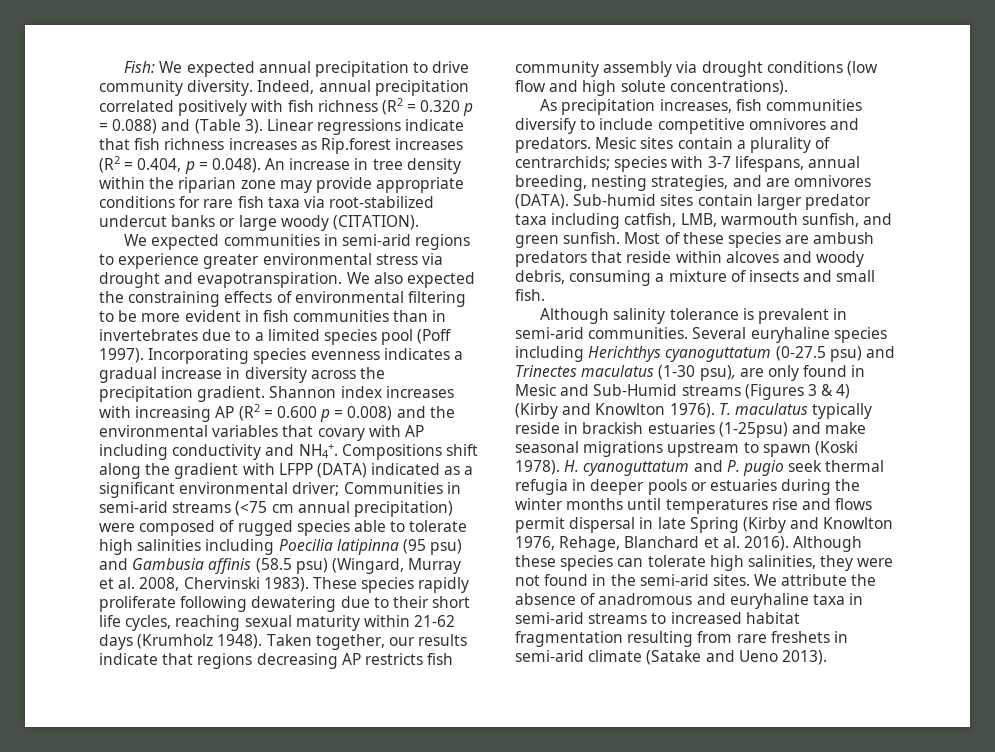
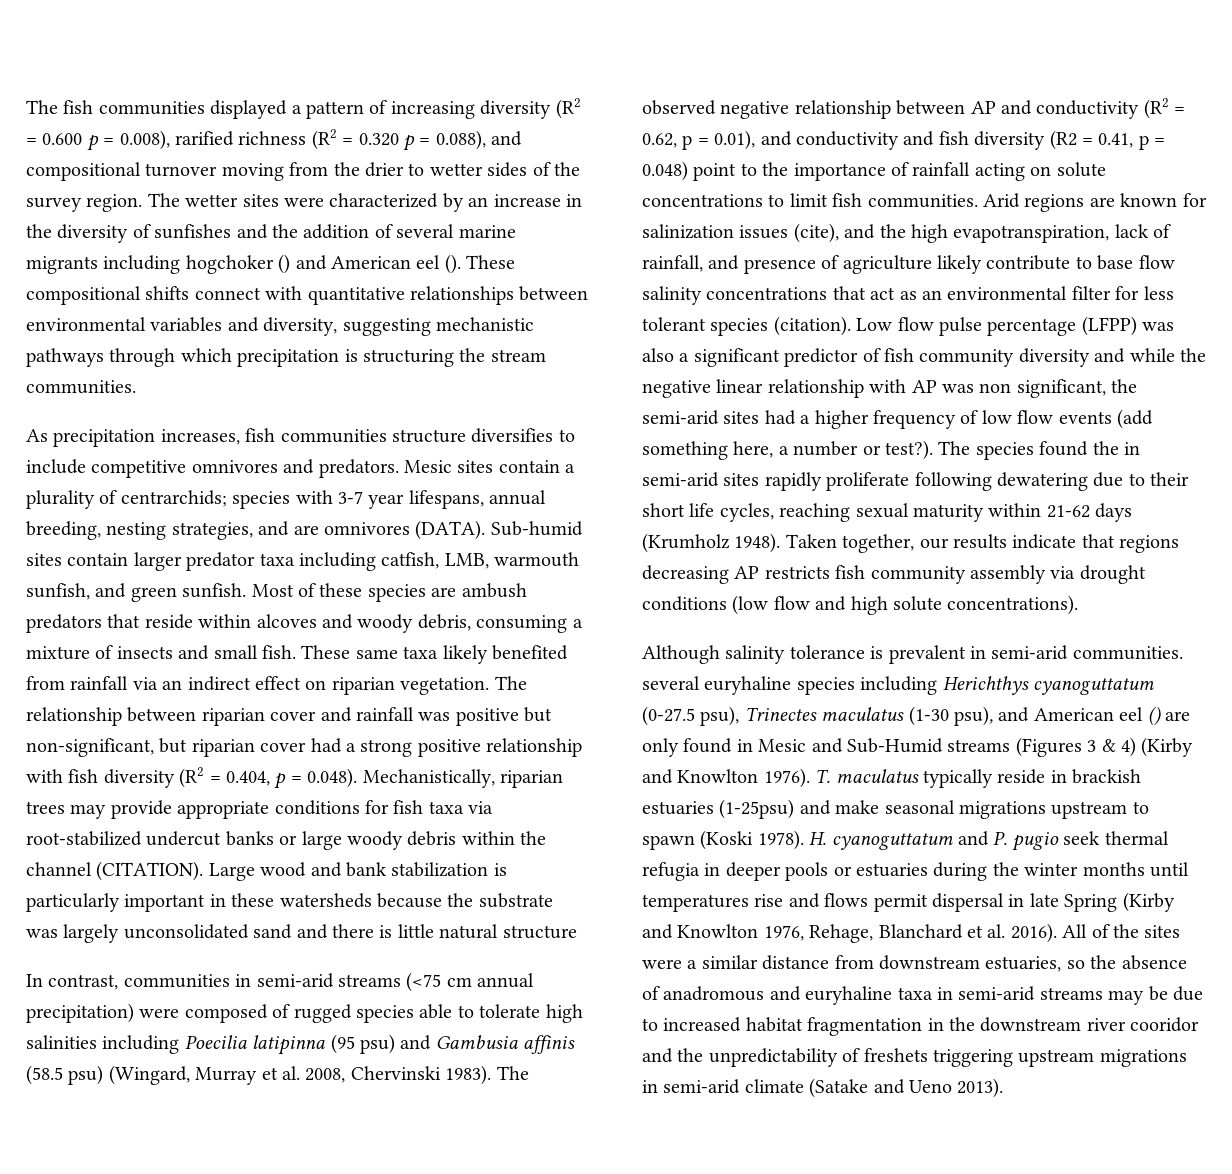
- Fish: We expected annual precipitation to drive community diversity. Indeed, annual precipitation correlated positively with fish richness (R2 = 0.320 p = 0.088) and (Table 3). Linear regressions indicate that fish richness increases as Rip.forest increases (R2 = 0.404, p = 0.048). An increase in tree density within the riparian zone may provide appropriate conditions for rare fish taxa via root-stabilized undercut banks or large woody (CITATION).
- We expected communities in semi-arid regions to experience greater environmental stress via drought and evapotranspiration. We also expected the constraining effects of environmental filtering to be more evident in fish communities than in invertebrates due to a limited species pool (Poff 1997). Incorporating species evenness indicates a gradual increase in diversity across the precipitation gradient. Shannon index increases with increasing AP (R2 = 0.600 p = 0.008) and the environmental variables that covary with AP including conductivity and NH4+. Compositions shift along the gradient with LFPP (DATA) indicated as a significant environmental driver; Communities in semi-arid streams (<75 cm annual precipitation) were composed of rugged species able to tolerate high salinities including Poecilia latipinna (95 psu) and Gambusia affinis (58.5 psu) (Wingard, Murray et al. 2008, Chervinski 1983). These species rapidly proliferate following dewatering due to their short life cycles, reaching sexual maturity within 21-62 days (Krumholz 1948). Taken together, our results indicate that regions decreasing AP restricts fish community assembly via drought conditions (low flow and high solute concentrations).
+ The fish communities displayed a pattern of increasing diversity (R2 = 0.600 p = 0.008), rarified richness (R2 = 0.320 p = 0.088), and compositional turnover moving from the drier to wetter sides of the survey region. The wetter sites were characterized by an increase in the diversity of sunfishes and the addition of several marine migrants including hogchoker () and American eel (). These compositional shifts connect with quantitative relationships between environmental variables and diversity, suggesting mechanistic pathways through which precipitation is structuring the stream communities.
- As precipitation increases, fish communities diversify to include competitive omnivores and predators.
+ As precipitation increases, fish communities structure diversifies to include competitive omnivores and predators.
- Mesic sites contain a plurality of centrarchids; species with 3-7 lifespans, annual breeding, nesting strategies, and are omnivores (DATA).
+ Mesic sites contain a plurality of centrarchids; species with 3-7 year lifespans, annual breeding, nesting strategies, and are omnivores (DATA).
+ These same taxa likely benefited from rainfall via an indirect effect on riparian vegetation. The relationship between riparian cover and rainfall was positive but non-significant, but riparian cover had a strong positive relationship with fish diversity (R2 = 0.404, p = 0.048). Mechanistically, riparian trees may provide appropriate conditions for fish taxa via root-stabilized undercut banks or large woody debris within the channel (CITATION). Large wood and bank stabilization is particularly important in these watersheds because the substrate was largely unconsolidated sand and there is little natural structure
+ In contrast, communities in semi-arid streams (<75 cm annual precipitation) were composed of rugged species able to tolerate high salinities including Poecilia latipinna (95 psu) and Gambusia affinis (58.5 psu) (Wingard, Murray et al. 2008, Chervinski 1983). The observed negative relationship between AP and conductivity (R2 = 0.62, p = 0.01), and conductivity and fish diversity (R2 = 0.41, p = 0.048) point to the importance of rainfall acting on solute concentrations to limit fish communities. Arid regions are known for salinization issues (cite), and the high evapotranspiration, lack of rainfall, and presence of agriculture likely contribute to base flow salinity concentrations that act as an environmental filter for less tolerant species (citation). Low flow pulse percentage (LFPP) was also a significant predictor of fish community diversity and while the negative linear relationship with AP was non significant, the semi-arid sites had a higher frequency of low flow events (add something here, a number or test?). The species found the in semi-arid sites rapidly proliferate following dewatering due to their short life cycles, reaching sexual maturity within 21-62 days (Krumholz 1948). Taken together, our results indicate that regions decreasing AP restricts fish community assembly via drought conditions (low flow and high solute concentrations).
- Although salinity tolerance is prevalent in semi-arid communities. Several euryhaline species including Herichthys cyanoguttatum (0-27.5 psu) and Trinectes maculatus (1-30 psu), are only found in Mesic and Sub-Humid streams (Figures 3 & 4) (Kirby and Knowlton 1976).
+ Although salinity tolerance is prevalent in semi-arid communities. several euryhaline species including Herichthys cyanoguttatum (0-27.5 psu), Trinectes maculatus (1-30 psu), and American eel () are only found in Mesic and Sub-Humid streams (Figures 3 & 4) (Kirby and Knowlton 1976).
- Although these species can tolerate high salinities, they were not found in the semi-arid sites. We attribute the absence of anadromous and euryhaline taxa in semi-arid streams to increased habitat fragmentation resulting from rare freshets in semi-arid climate (Satake and Ueno 2013).
+ All of the sites were a similar distance from downstream estuaries, so the absence of anadromous and euryhaline taxa in semi-arid streams may be due to increased habitat fragmentation in the downstream river cooridor and the unpredictability of freshets triggering upstream migrations in semi-arid climate (Satake and Ueno 2013).

